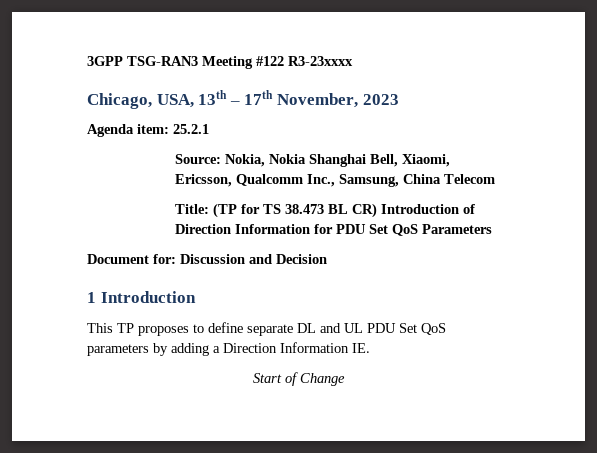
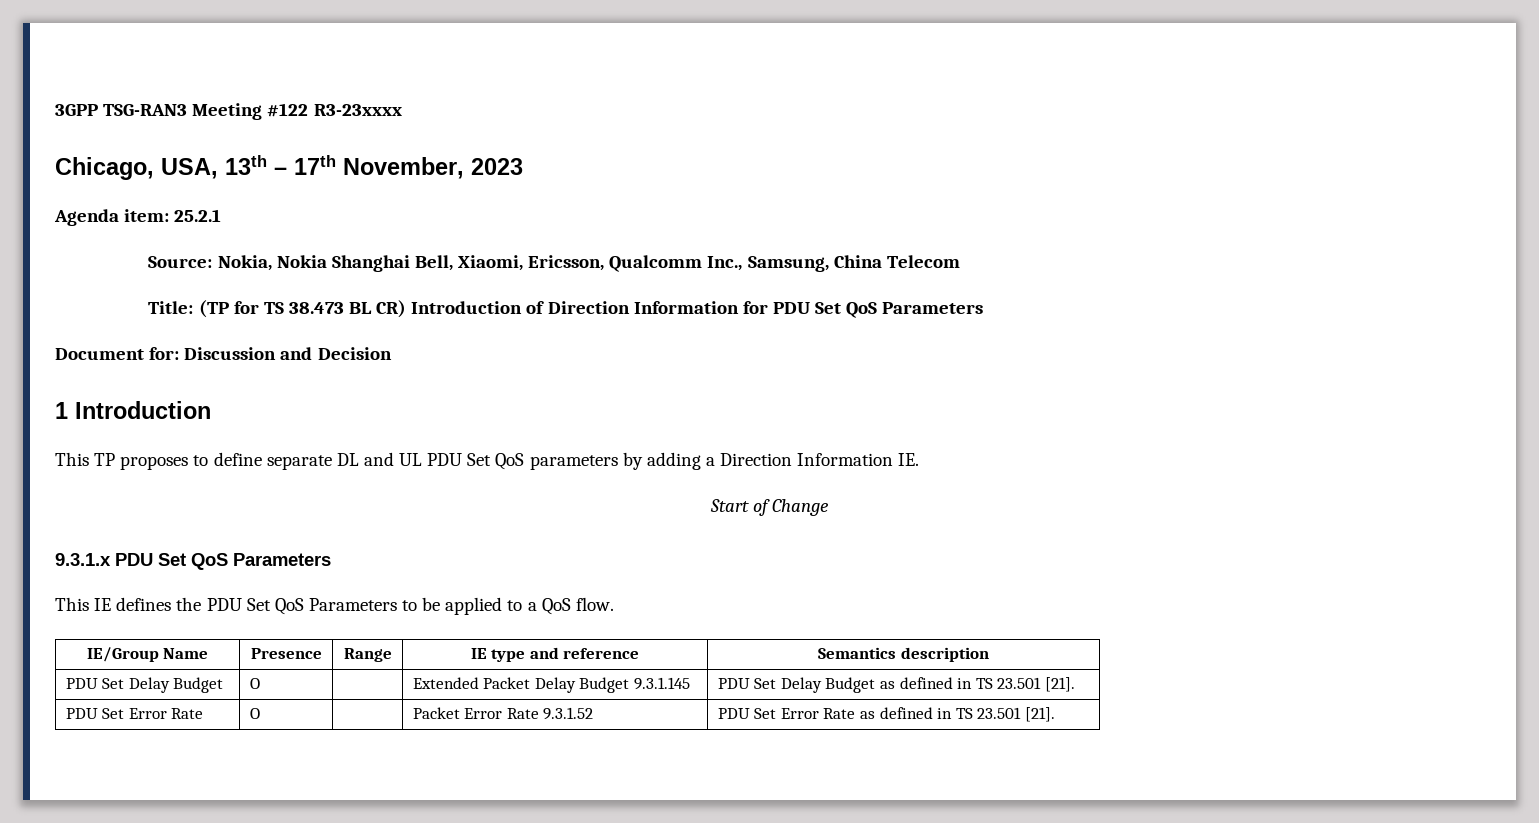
+ 9.3.1.x PDU Set QoS Parameters
+ This IE defines the PDU Set QoS Parameters to be applied to a QoS flow.
+ IE/Group Name | Presence | Range | IE type and reference | Semantics description
+ PDU Set Delay Budget | O | | Extended Packet Delay Budget 9.3.1.145 | PDU Set Delay Budget as defined in TS 23.501 [21].
+ PDU Set Error Rate | O | | Packet Error Rate 9.3.1.52 | PDU Set Error Rate as defined in TS 23.501 [21].

